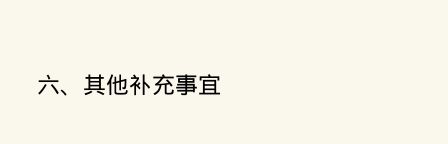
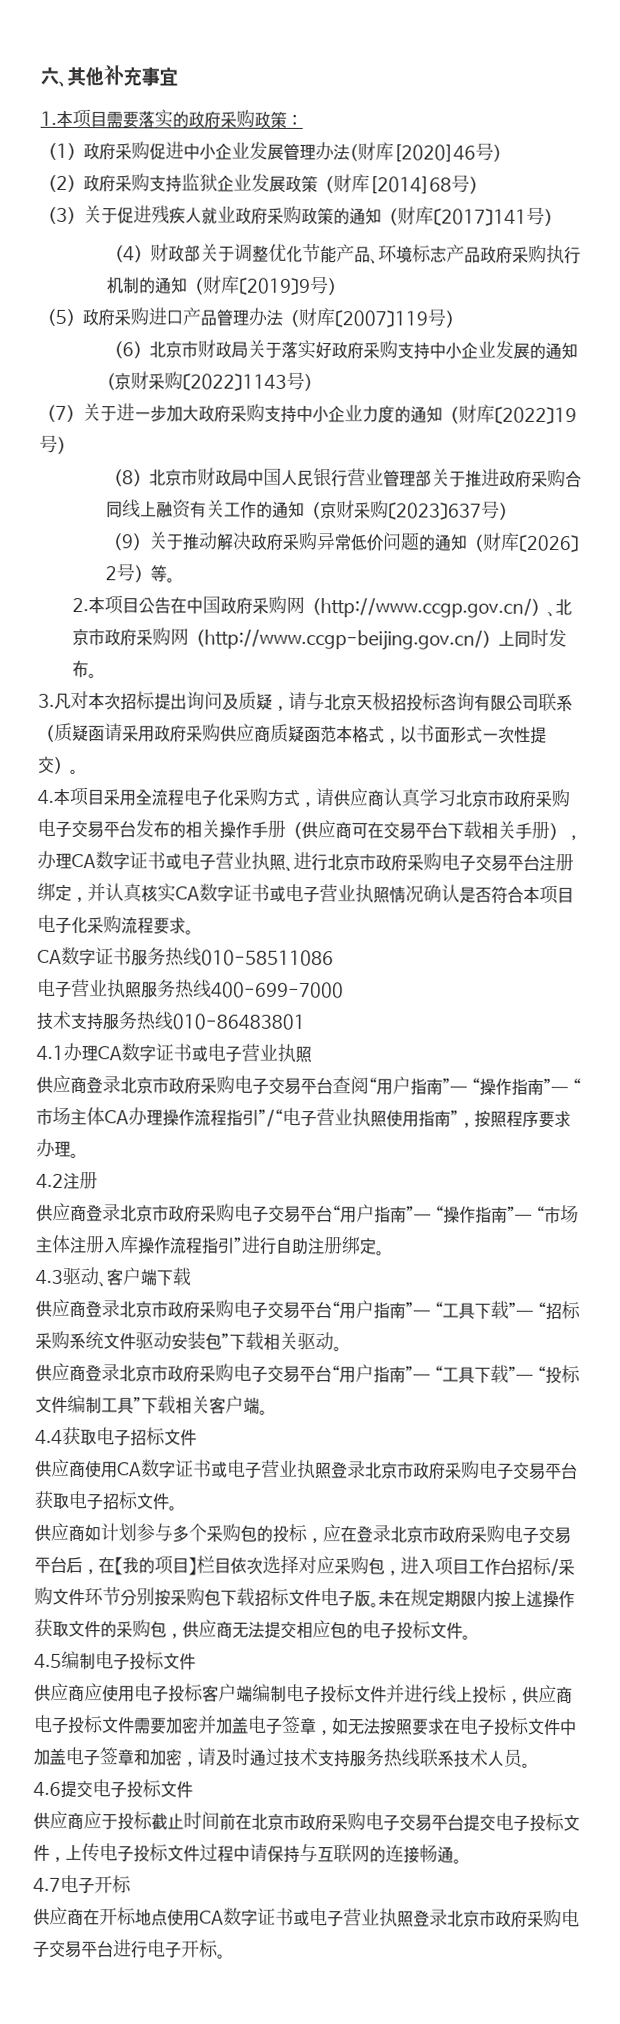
+ 1.本项目需要落实的政府采购政策：
+ （1）政府采购促进中小企业发展管理办法(财库[2020]46号)
+ （2）政府采购支持监狱企业发展政策（财库[2014]68号）
+ （3）关于促进残疾人就业政府采购政策的通知（财库〔2017〕141号）
+ （4）财政部关于调整优化节能产品、环境标志产品政府采购执行机制的通知（财库〔2019〕9号）
+ （5）政府采购进口产品管理办法（财库〔2007〕119号）
+ （6）北京市财政局关于落实好政府采购支持中小企业发展的通知(京财采购〔2022〕1143号)
+ （7）关于进一步加大政府采购支持中小企业力度的通知（财库〔2022〕19号）
+ （8）北京市财政局中国人民银行营业管理部关于推进政府采购合同线上融资有关工作的通知（京财采购〔2023〕637号）
+ （9）关于推动解决政府采购异常低价问题的通知（财库〔2026〕2号）等。
+ 2.本项目公告在中国政府采购网（http://www.ccgp.gov.cn/）、北京市政府采购网（http://www.ccgp-beijing.gov.cn/）上同时发布。
+ 3.凡对本次招标提出询问及质疑，请与北京天极招投标咨询有限公司联系（质疑函请采用政府采购供应商质疑函范本格式，以书面形式一次性提交）。
+ 4.本项目采用全流程电子化采购方式，请供应商认真学习北京市政府采购电子交易平台发布的相关操作手册（供应商可在交易平台下载相关手册），办理CA数字证书或电子营业执照、进行北京市政府采购电子交易平台注册绑定，并认真核实CA数字证书或电子营业执照情况确认是否符合本项目电子化采购流程要求。
+ CA数字证书服务热线010-58511086
+ 电子营业执照服务热线400-699-7000
+ 技术支持服务热线010-86483801
+ 4.1办理CA数字证书或电子营业执照
+ 供应商登录北京市政府采购电子交易平台查阅“用户指南”— “操作指南”— “市场主体CA办理操作流程指引”/“电子营业执照使用指南”，按照程序要求办理。
+ 4.2注册
+ 供应商登录北京市政府采购电子交易平台“用户指南”— “操作指南”— “市场主体注册入库操作流程指引”进行自助注册绑定。
+ 4.3驱动、客户端下载
+ 供应商登录北京市政府采购电子交易平台“用户指南”— “工具下载”— “招标采购系统文件驱动安装包”下载相关驱动。
+ 供应商登录北京市政府采购电子交易平台“用户指南”— “工具下载”— “投标文件编制工具”下载相关客户端。
+ 4.4获取电子招标文件
+ 供应商使用CA数字证书或电子营业执照登录北京市政府采购电子交易平台获取电子招标文件。
+ 供应商如计划参与多个采购包的投标，应在登录北京市政府采购电子交易平台后，在【我的项目】栏目依次选择对应采购包，进入项目工作台招标/采购文件环节分别按采购包下载招标文件电子版。未在规定期限内按上述操作获取文件的采购包，供应商无法提交相应包的电子投标文件。
+ 4.5编制电子投标文件
+ 供应商应使用电子投标客户端编制电子投标文件并进行线上投标，供应商电子投标文件需要加密并加盖电子签章，如无法按照要求在电子投标文件中加盖电子签章和加密，请及时通过技术支持服务热线联系技术人员。
+ 4.6提交电子投标文件
+ 供应商应于投标截止时间前在北京市政府采购电子交易平台提交电子投标文件，上传电子投标文件过程中请保持与互联网的连接畅通。
+ 4.7电子开标
+ 供应商在开标地点使用CA数字证书或电子营业执照登录北京市政府采购电子交易平台进行电子开标。

